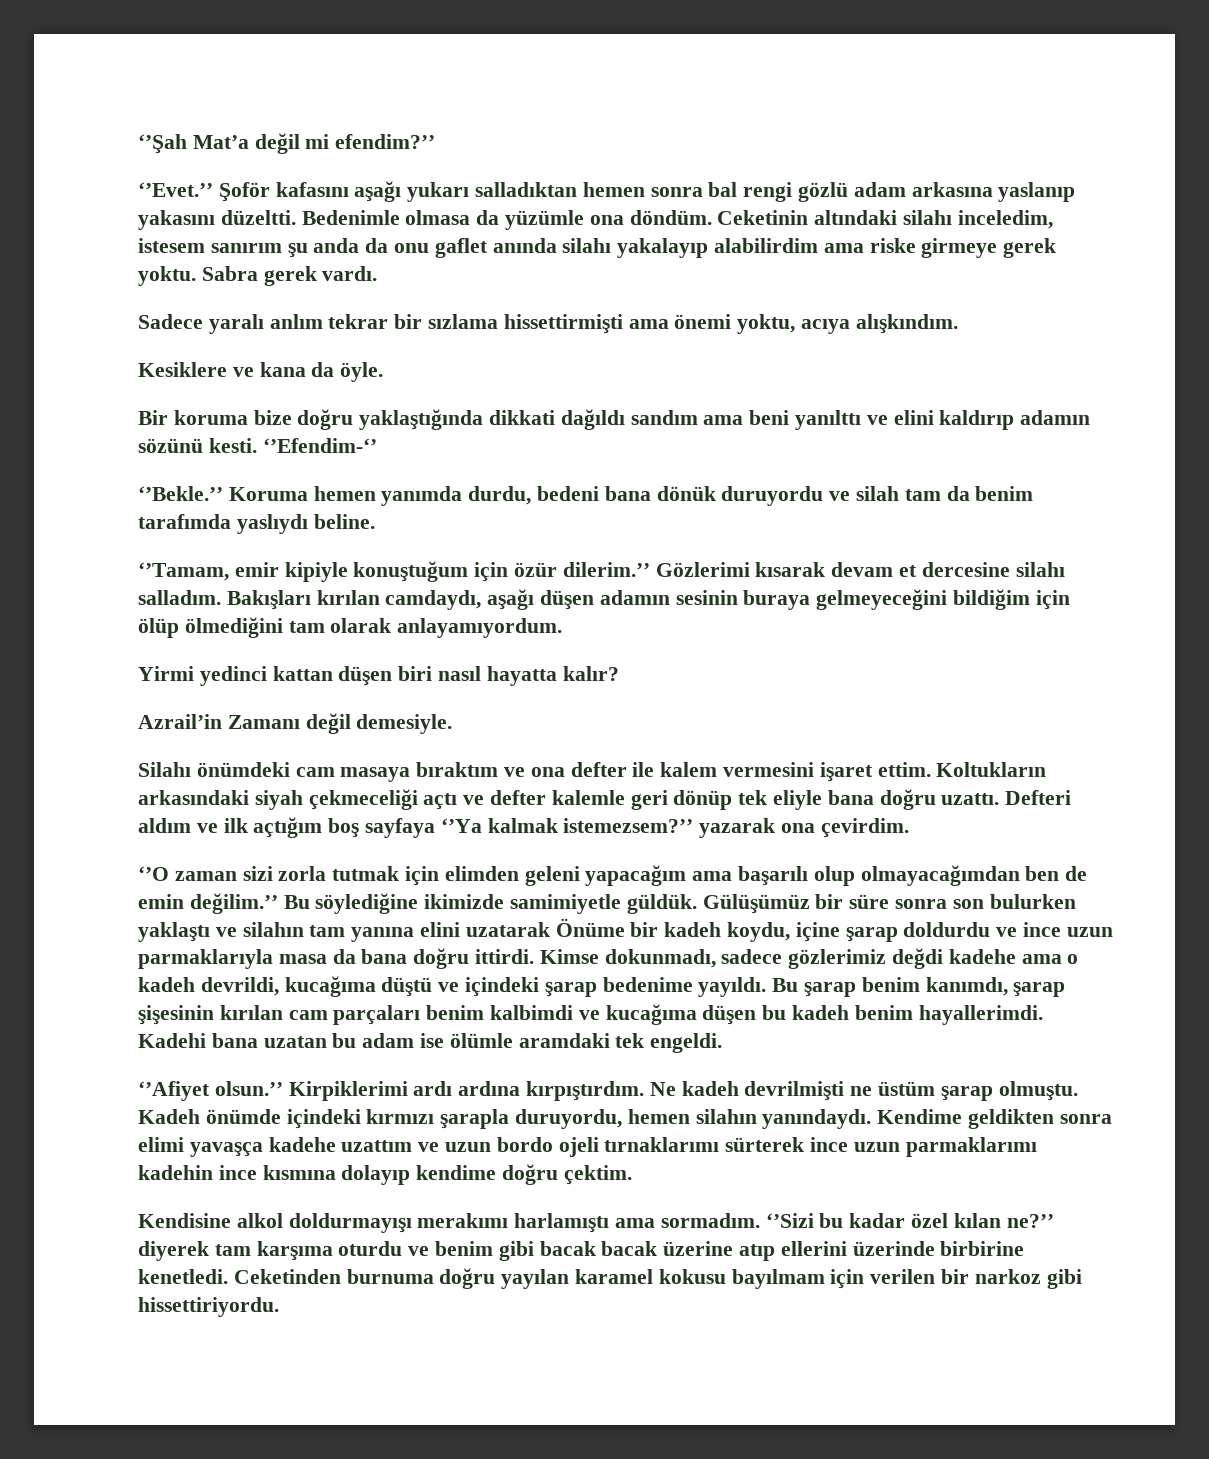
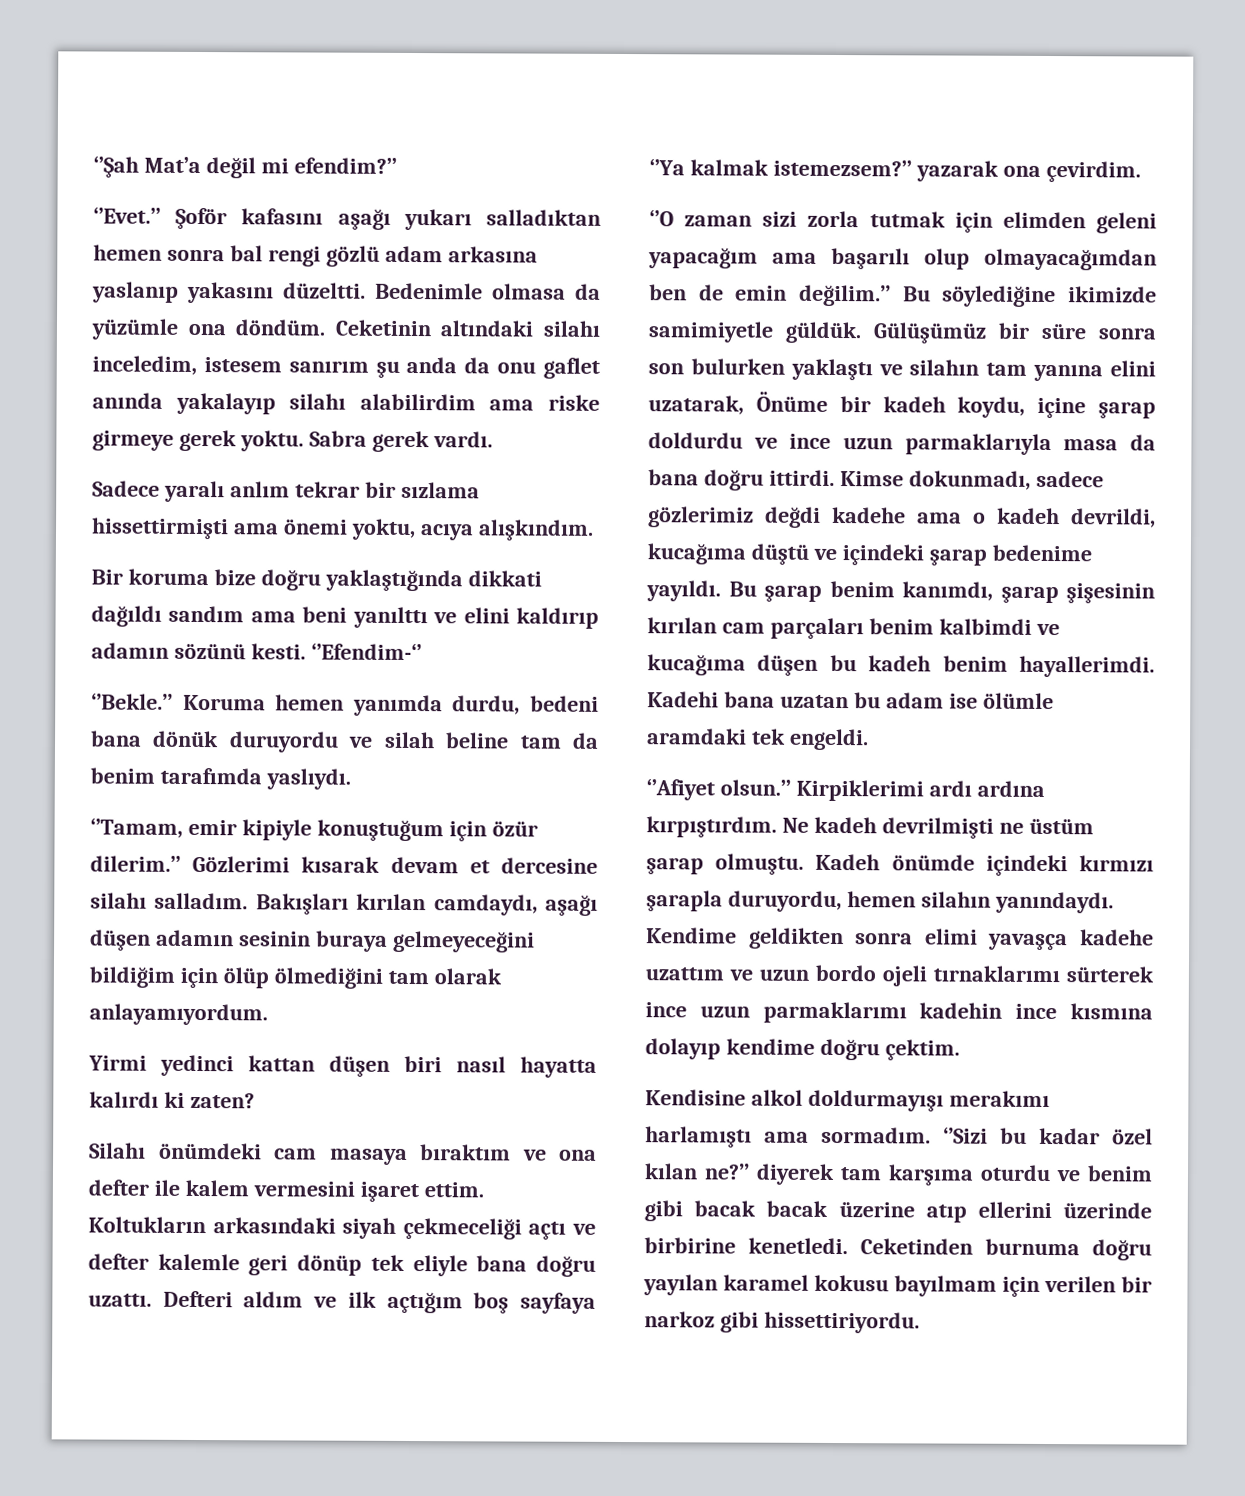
- Ceketinin altındaki silahı inceledim, istesem sanırım şu anda da onu gaflet anında silahı yakalayıp alabilirdim ama riske girmeye gerek yoktu.
+ Ceketinin altındaki silahı inceledim, istesem sanırım şu anda da onu gaflet anında yakalayıp silahı alabilirdim ama riske girmeye gerek yoktu.
- Kesiklere ve kana da öyle.
- Koruma hemen yanımda durdu, bedeni bana dönük duruyordu ve silah tam da benim tarafımda yaslıydı beline.
+ Koruma hemen yanımda durdu, bedeni bana dönük duruyordu ve silah beline tam da benim tarafımda yaslıydı.
- Yirmi yedinci kattan düşen biri nasıl hayatta kalır?
- Azrail’in Zamanı değil demesiyle.
+ Yirmi yedinci kattan düşen biri nasıl hayatta kalırdı ki zaten?
- Gülüşümüz bir süre sonra son bulurken yaklaştı ve silahın tam yanına elini uzatarak Önüme bir kadeh koydu, içine şarap doldurdu ve ince uzun parmaklarıyla masa da bana doğru ittirdi.
+ Gülüşümüz bir süre sonra son bulurken yaklaştı ve silahın tam yanına elini uzatarak, Önüme bir kadeh koydu, içine şarap doldurdu ve ince uzun parmaklarıyla masa da bana doğru ittirdi.

